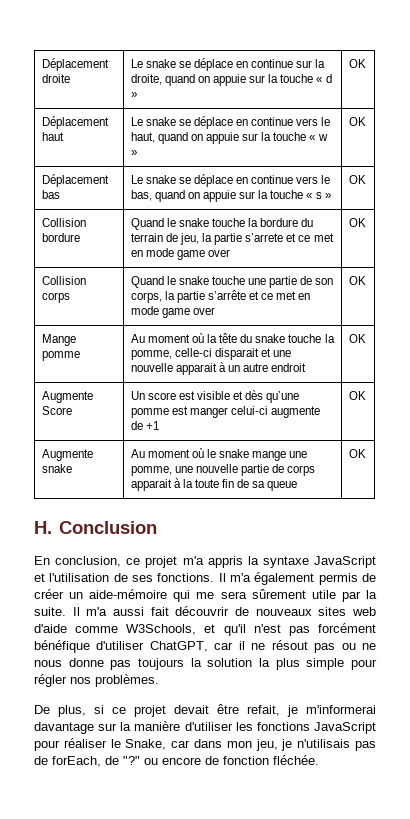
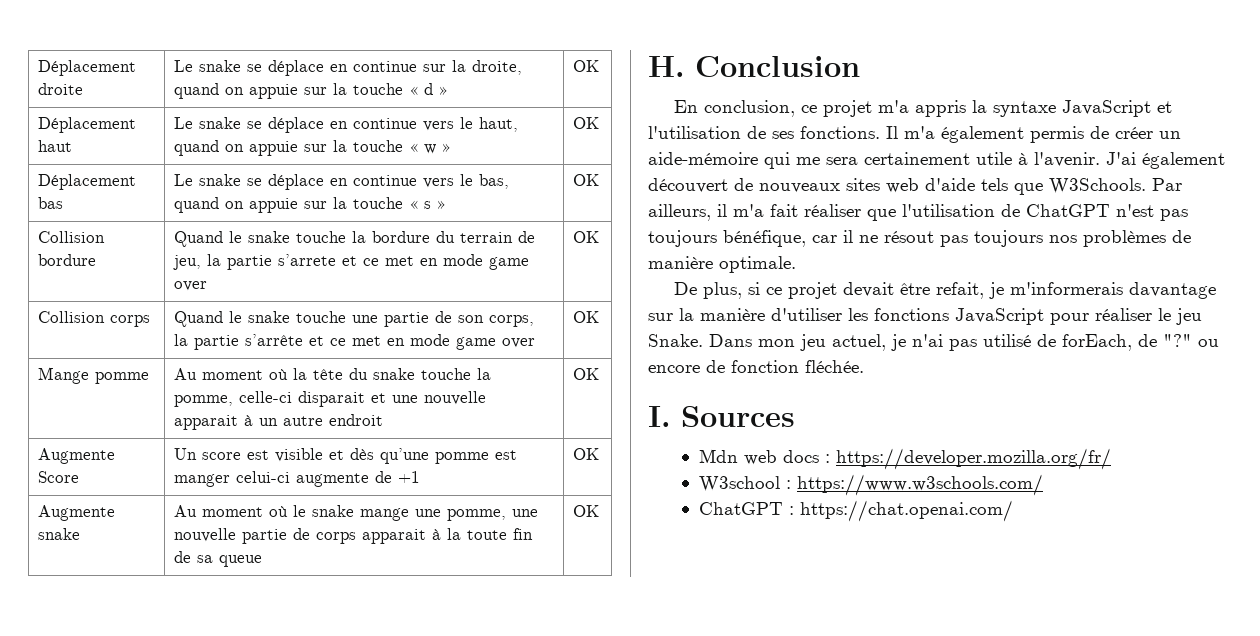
- Il m'a également permis de créer un aide-mémoire qui me sera sûrement utile par la suite. Il m'a aussi fait découvrir de nouveaux sites web d'aide comme W3Schools, et qu'il n'est pas forcément bénéfique d'utiliser ChatGPT, car il ne résout pas ou ne nous donne pas toujours la solution la plus simple pour régler nos problèmes.
+ Il m'a également permis de créer un aide-mémoire qui me sera certainement utile à l'avenir. J'ai également découvert de nouveaux sites web d'aide tels que W3Schools. Par ailleurs, il m'a fait réaliser que l'utilisation de ChatGPT n'est pas toujours bénéfique, car il ne résout pas toujours nos problèmes de manière optimale.
- De plus, si ce projet devait être refait, je m'informerai davantage sur la manière d'utiliser les fonctions JavaScript pour réaliser le Snake, car dans mon jeu, je n'utilisais pas de forEach, de "?" ou encore de fonction fléchée.
+ De plus, si ce projet devait être refait, je m'informerais davantage sur la manière d'utiliser les fonctions JavaScript pour réaliser le jeu Snake. Dans mon jeu actuel, je n'ai pas utilisé de forEach, de "?" ou encore de fonction fléchée.
+ I. Sources
+ Mdn web docs : https://developer.mozilla.org/fr/
+ W3school : https://www.w3schools.com/
+ ChatGPT : https://chat.openai.com/

